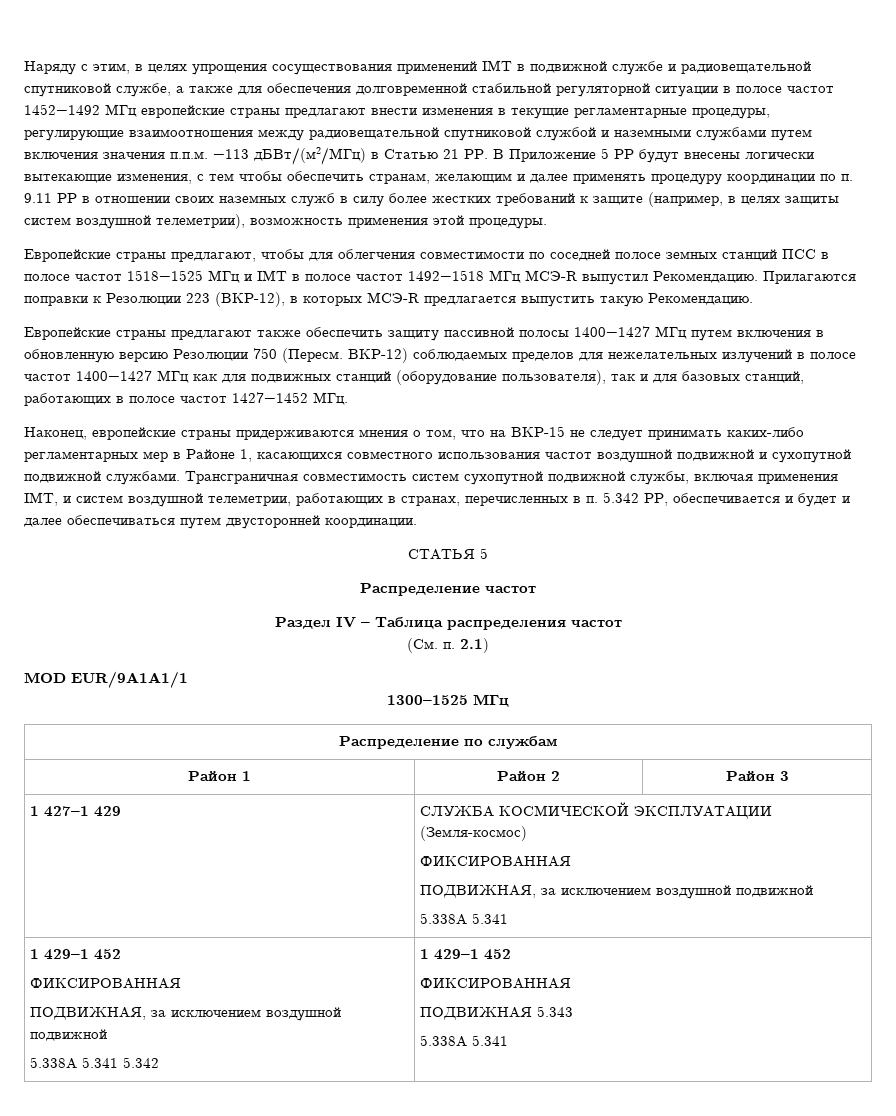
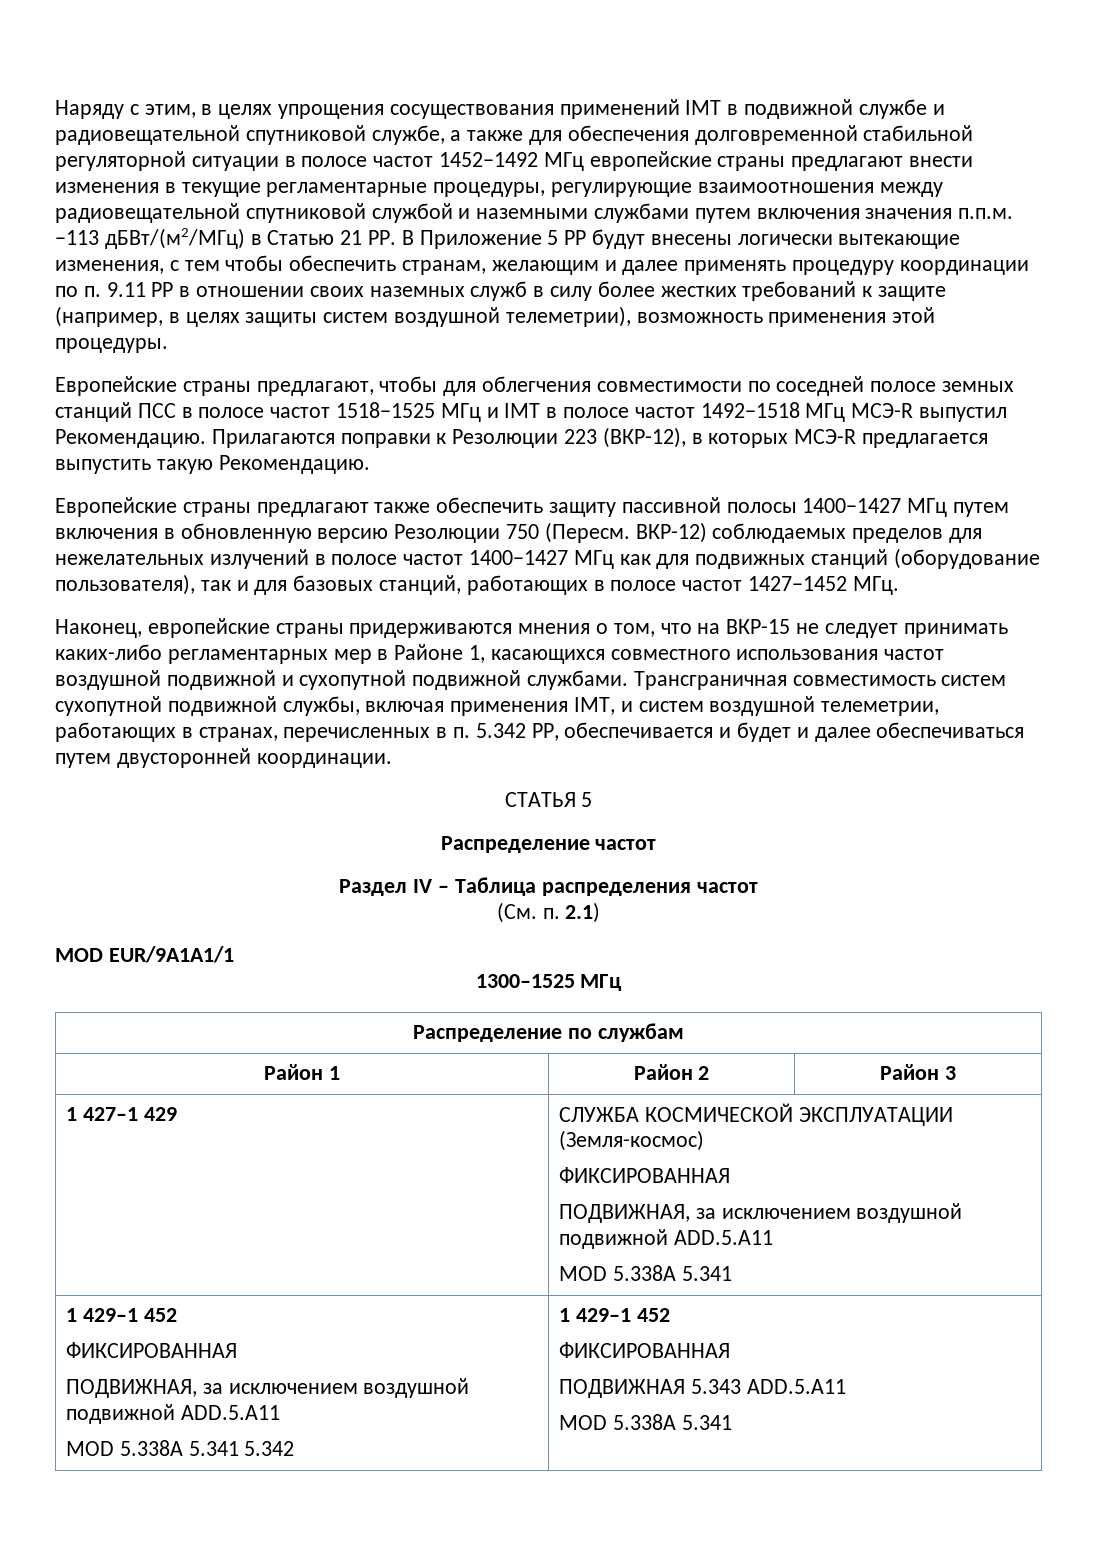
  1 427–1 429 | СЛУЖБА КОСМИЧЕСКОЙ ЭКСПЛУАТАЦИИ (Земля-космос)
  ФИКСИРОВАННАЯ
- ПОДВИЖНАЯ, за исключением воздушной подвижной
- 5.338А 5.341
+ ПОДВИЖНАЯ, за исключением воздушной подвижной ADD.5.A11
+ MOD 5.338А 5.341
  1 429–1 452
  ФИКСИРОВАННАЯ
- ПОДВИЖНАЯ, за исключением воздушной подвижной
- 5.338А 5.341 5.342 | 1 429–1 452
+ ПОДВИЖНАЯ, за исключением воздушной подвижной ADD.5.A11
+ MOD 5.338А 5.341 5.342 | 1 429–1 452
  ФИКСИРОВАННАЯ
- ПОДВИЖНАЯ 5.343
- 5.338А 5.341
+ ПОДВИЖНАЯ 5.343 ADD.5.A11
+ MOD 5.338А 5.341

